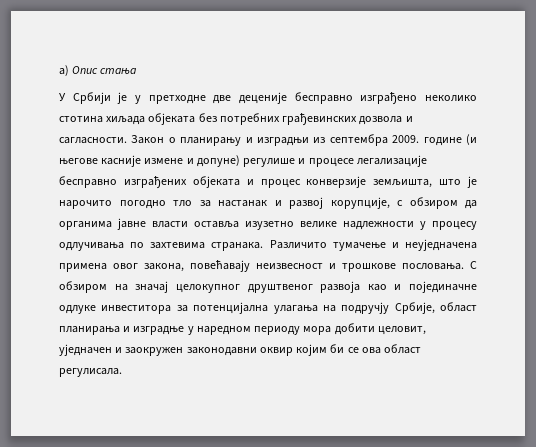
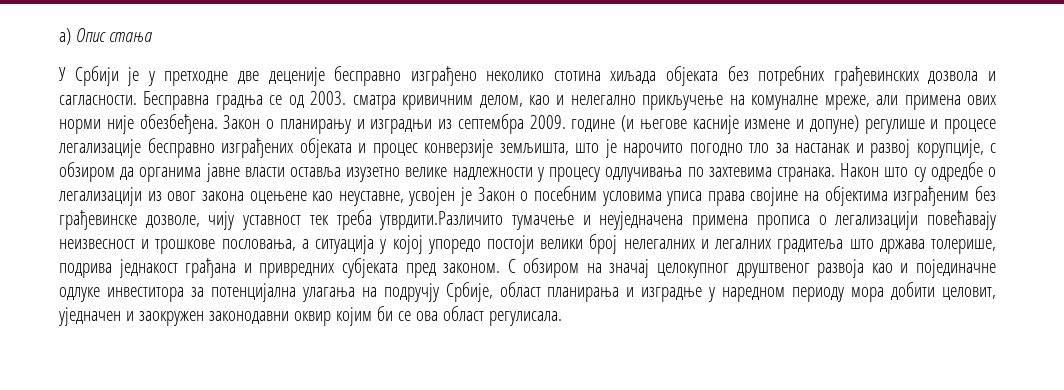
+ Бесправна градња се од 2003. сматра кривичним делом, као и нелегално прикључење на комуналне мреже, али примена ових норми није обезбеђена.
- Различито тумачење и неуједначена примена овог закона, повећавају неизвесност и трошкове пословања.
+ Након што су одредбе о легализацији из овог закона оцењене као неуставне, усвојен је Закон о посебним условима уписа права својине на објектима изграђеним без грађевинске дозволе, чију уставност тек треба утврдити.Различито тумачење и неуједначена примена прописа о легализацији повећавају неизвесност и трошкове пословања, а ситуација у којој упоредо постоји велики број нелегалних и легалних градитеља што држава толерише, подрива једнакост грађана и привредних субјеката пред законом.

